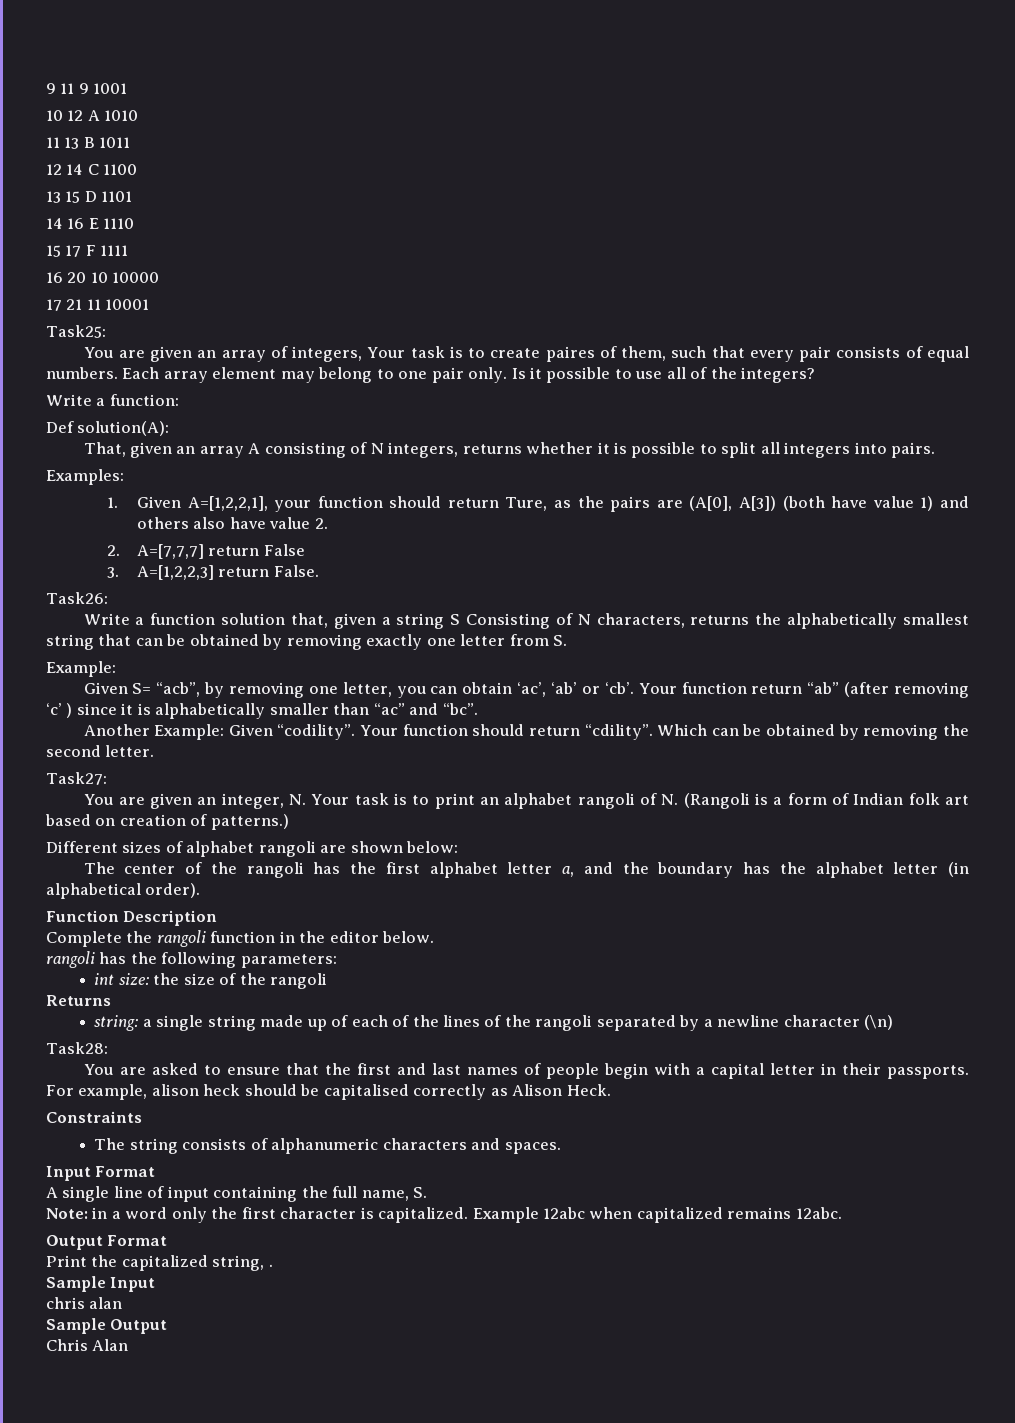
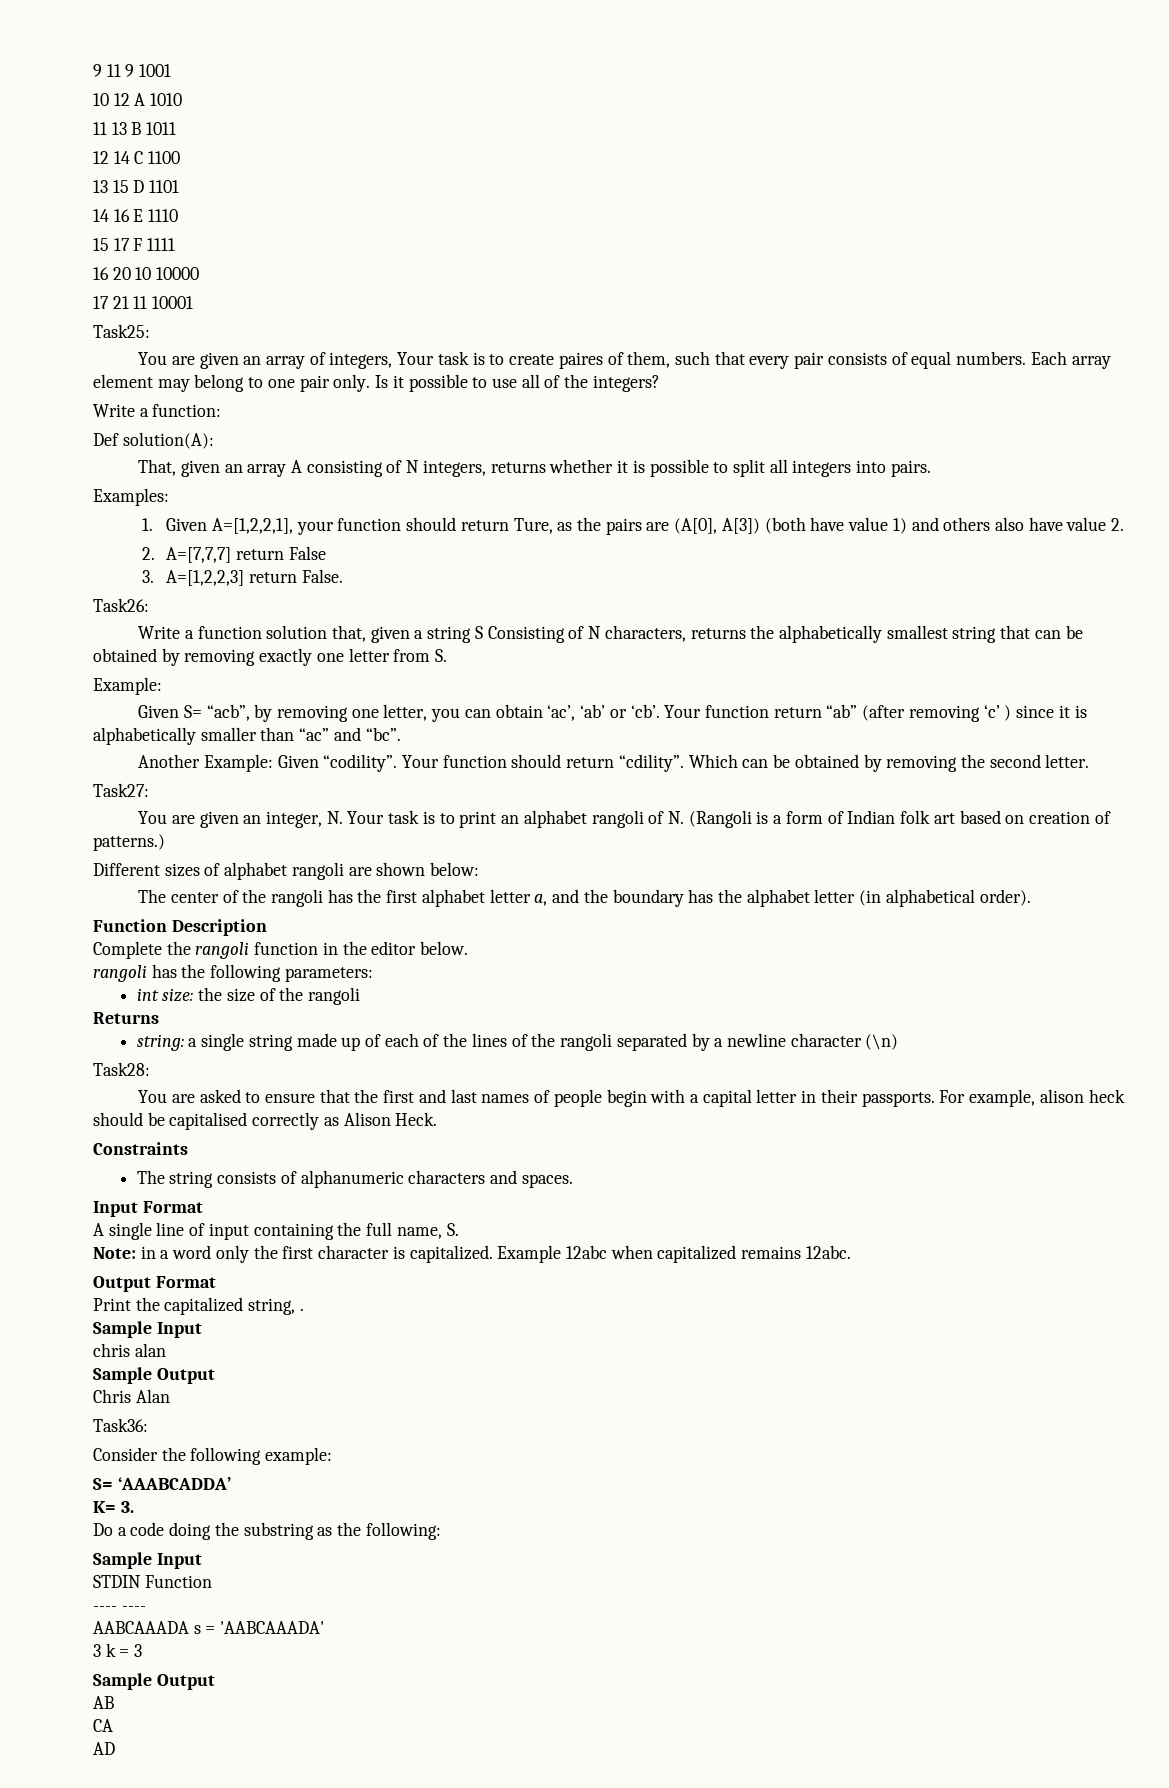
+ Task36:
+ Consider the following example:
+ S= ‘AAABCADDA’
+ K= 3.
+ Do a code doing the substring as the following:
+ Sample Input
+ STDIN Function
+ ---- ----
+ AABCAAADA s = 'AABCAAADA'
+ 3 k = 3
+ Sample Output
+ AB
+ CA
+ AD

